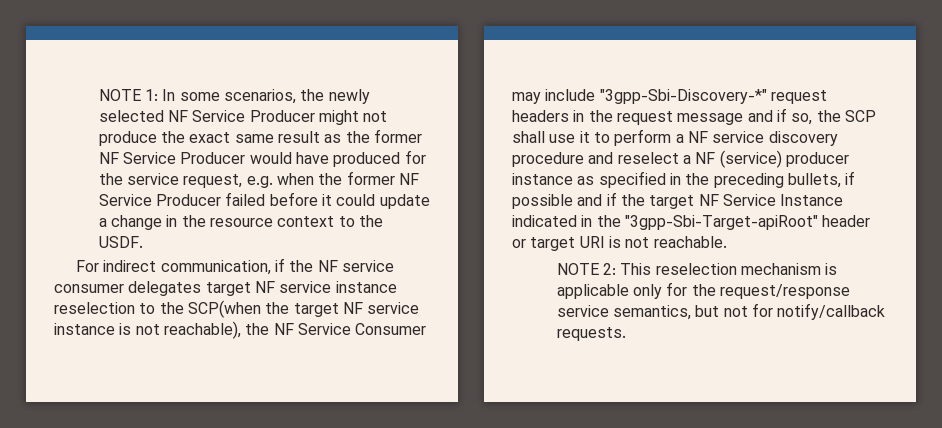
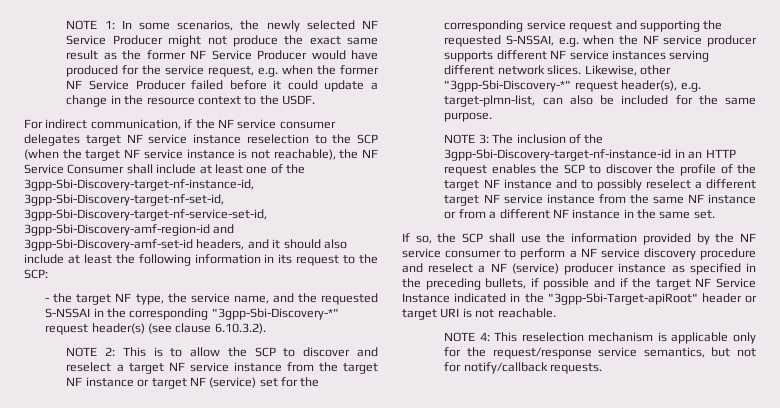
- For indirect communication, if the NF service consumer delegates target NF service instance reselection to the SCP(when the target NF service instance is not reachable), the NF Service Consumer may include "3gpp-Sbi-Discovery-*" request headers in the request message and if so, the SCP shall use it to perform a NF service discovery procedure and reselect a NF (service) producer instance as specified in the preceding bullets, if possible and if the target NF Service Instance indicated in the "3gpp-Sbi-Target-apiRoot" header or target URI is not reachable.
+ For indirect communication, if the NF service consumer delegates target NF service instance reselection to the SCP (when the target NF service instance is not reachable), the NF Service Consumer shall include at least one of the 3gpp-Sbi-Discovery-target-nf-instance-id, 3gpp-Sbi-Discovery-target-nf-set-id, 3gpp-Sbi-Discovery-target-nf-service-set-id, 3gpp-Sbi-Discovery-amf-region-id and 3gpp-Sbi-Discovery-amf-set-id headers, and it should also include at least the following information in its request to the SCP:
+ - the target NF type, the service name, and the requested S-NSSAI in the corresponding "3gpp-Sbi-Discovery-*" request header(s) (see clause 6.10.3.2).
+ NOTE 2: This is to allow the SCP to discover and reselect a target NF service instance from the target NF instance or target NF (service) set for the corresponding service request and supporting the requested S-NSSAI, e.g. when the NF service producer supports different NF service instances serving different network slices. Likewise, other "3gpp-Sbi-Discovery-*" request header(s), e.g. target-plmn-list, can also be included for the same purpose.
+ NOTE 3: The inclusion of the 3gpp-Sbi-Discovery-target-nf-instance-id in an HTTP request enables the SCP to discover the profile of the target NF instance and to possibly reselect a different target NF service instance from the same NF instance or from a different NF instance in the same set.
+ If so, the SCP shall use the information provided by the NF service consumer to perform a NF service discovery procedure and reselect a NF (service) producer instance as specified in the preceding bullets, if possible and if the target NF Service Instance indicated in the "3gpp-Sbi-Target-apiRoot" header or target URI is not reachable.
- NOTE 2: This reselection mechanism is applicable only for the request/response service semantics, but not for notify/callback requests.
+ NOTE 4: This reselection mechanism is applicable only for the request/response service semantics, but not for notify/callback requests.

